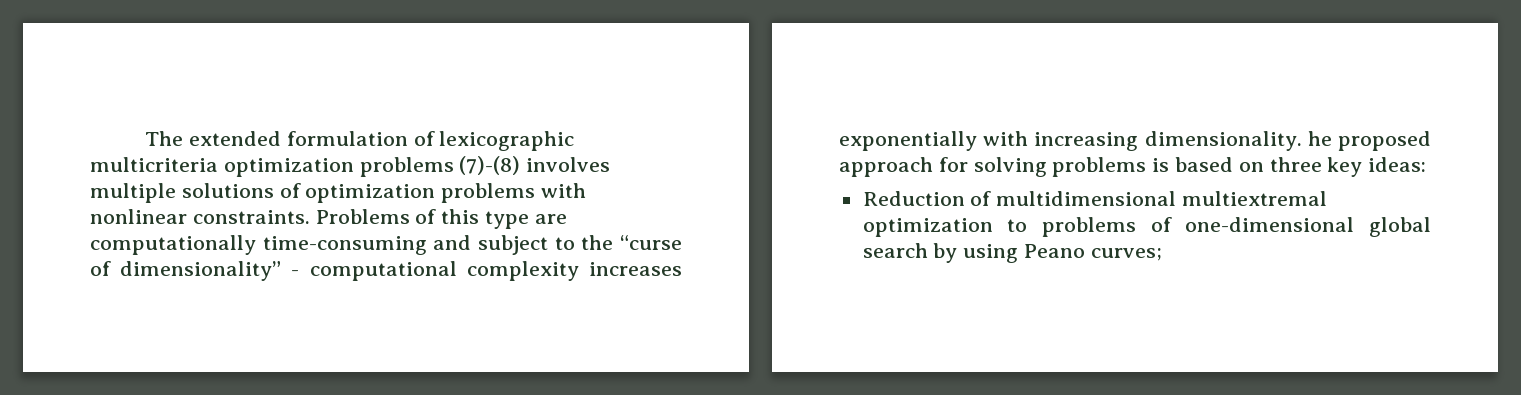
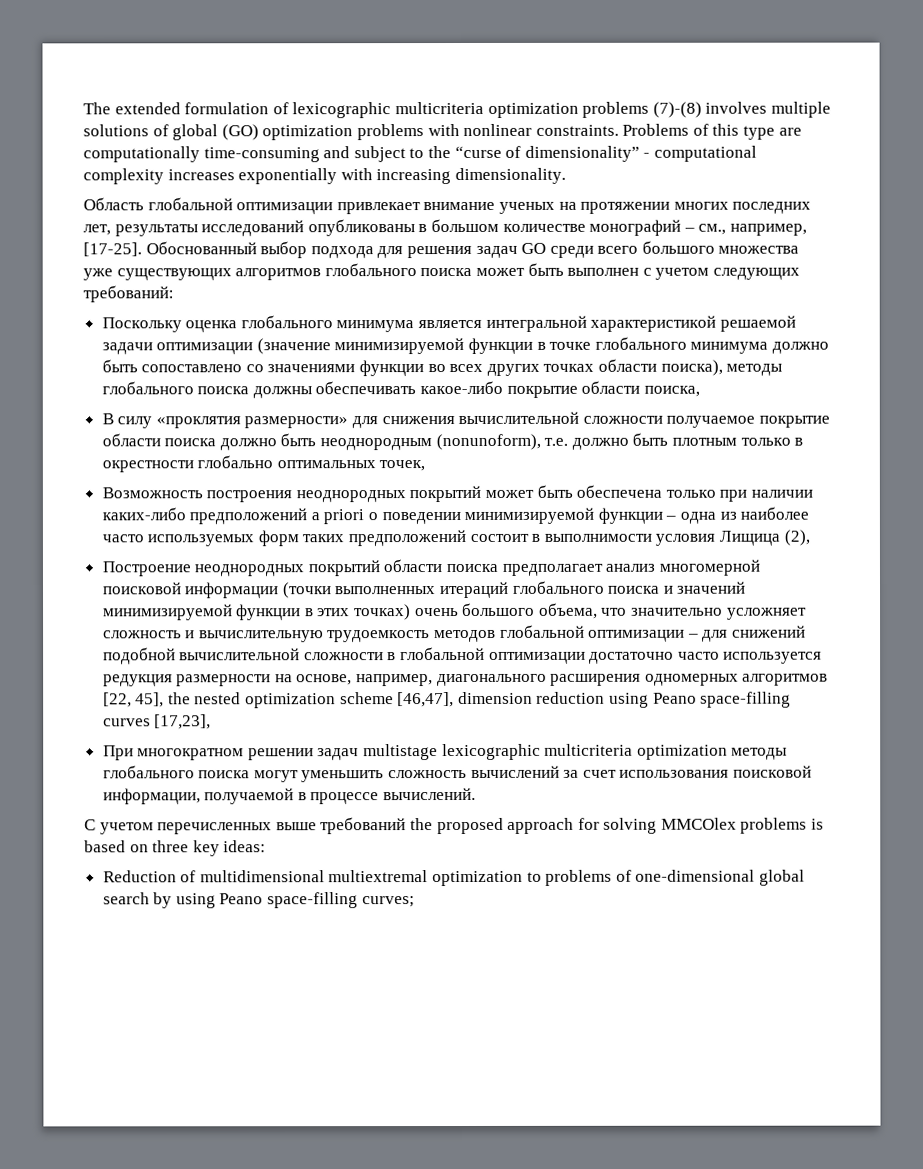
- The extended formulation of lexicographic multicriteria optimization problems (7)-(8) involves multiple solutions of optimization problems with nonlinear constraints.
+ The extended formulation of lexicographic multicriteria optimization problems (7)-(8) involves multiple solutions of global (GO) optimization problems with nonlinear constraints.
- Problems of this type are computationally time-consuming and subject to the “curse of dimensionality” - computational complexity increases exponentially with increasing dimensionality. he proposed approach for solving problems is based on three key ideas:
+ Problems of this type are computationally time-consuming and subject to the “curse of dimensionality” - computational complexity increases exponentially with increasing dimensionality.
+ Область глобальной оптимизации привлекает внимание ученых на протяжении многих последних лет, результаты исследований опубликованы в большом количестве монографий – см., например, [17-25]. Обоснованный выбор подхода для решения задач GO среди всего большого множества уже существующих алгоритмов глобального поиска может быть выполнен с учетом следующих требований:
+ Поскольку оценка глобального минимума является интегральной характеристикой решаемой задачи оптимизации (значение минимизируемой функции в точке глобального минимума должно быть сопоставлено со значениями функции во всех других точках области поиска), методы глобального поиска должны обеспечивать какое-либо покрытие области поиска,
+ В силу «проклятия размерности» для снижения вычислительной сложности получаемое покрытие области поиска должно быть неоднородным (nonunoform), т.е. должно быть плотным только в окрестности глобально оптимальных точек,
+ Возможность построения неоднородных покрытий может быть обеспечена только при наличии каких-либо предположений a priori о поведении минимизируемой функции – одна из наиболее часто используемых форм таких предположений состоит в выполнимости условия Лищица (2),
+ Построение неоднородных покрытий области поиска предполагает анализ многомерной поисковой информации (точки выполненных итераций глобального поиска и значений минимизируемой функции в этих точках) очень большого объема, что значительно усложняет сложность и вычислительную трудоемкость методов глобальной оптимизации – для снижений подобной вычислительной сложности в глобальной оптимизации достаточно часто используется редукция размерности на основе, например, диагонального расширения одномерных алгоритмов [22, 45], the nested optimization scheme [46,47], dimension reduction using Peano space-filling curves [17,23],
+ При многократном решении задач multistage lexicographic multicriteria optimization методы глобального поиска могут уменьшить сложность вычислений за счет использования поисковой информации, получаемой в процессе вычислений.
+ С учетом перечисленных выше требований the proposed approach for solving MMCOlex problems is based on three key ideas:
- Reduction of multidimensional multiextremal optimization to problems of one-dimensional global search by using Peano curves;
+ Reduction of multidimensional multiextremal optimization to problems of one-dimensional global search by using Peano space-filling curves;

